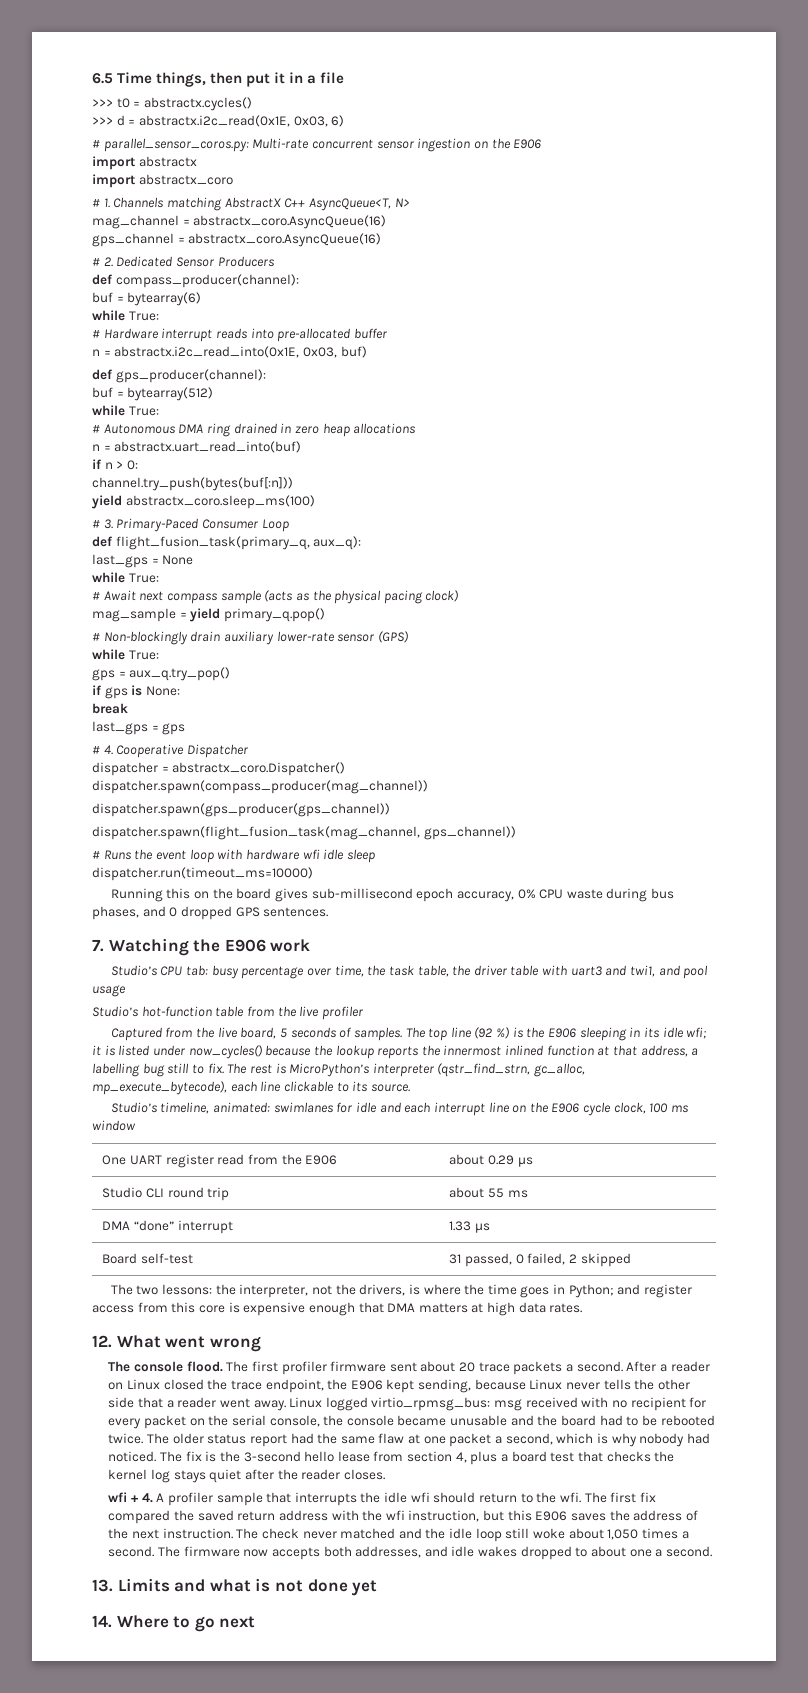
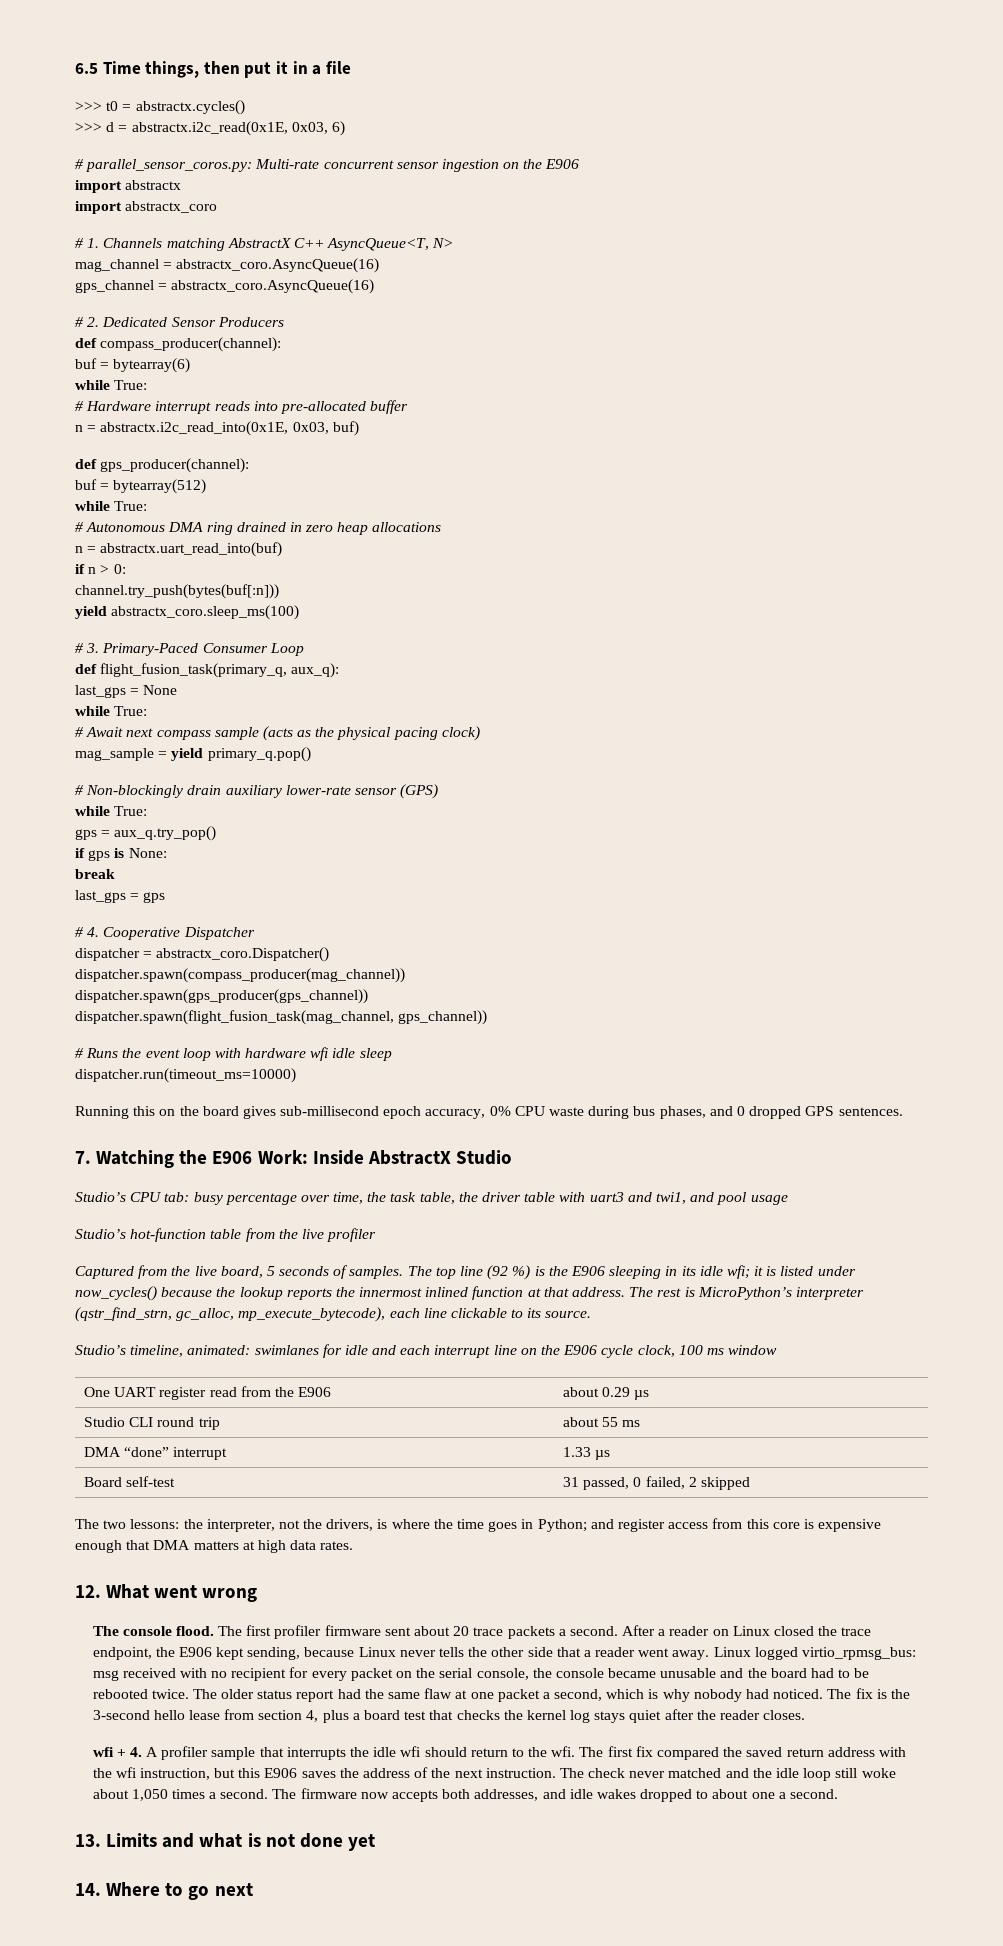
- 7. Watching the E906 work
+ 7. Watching the E906 Work: Inside AbstractX Studio
- The top line (92 %) is the E906 sleeping in its idle wfi; it is listed under now_cycles() because the lookup reports the innermost inlined function at that address, a labelling bug still to fix.
+ The top line (92 %) is the E906 sleeping in its idle wfi; it is listed under now_cycles() because the lookup reports the innermost inlined function at that address.

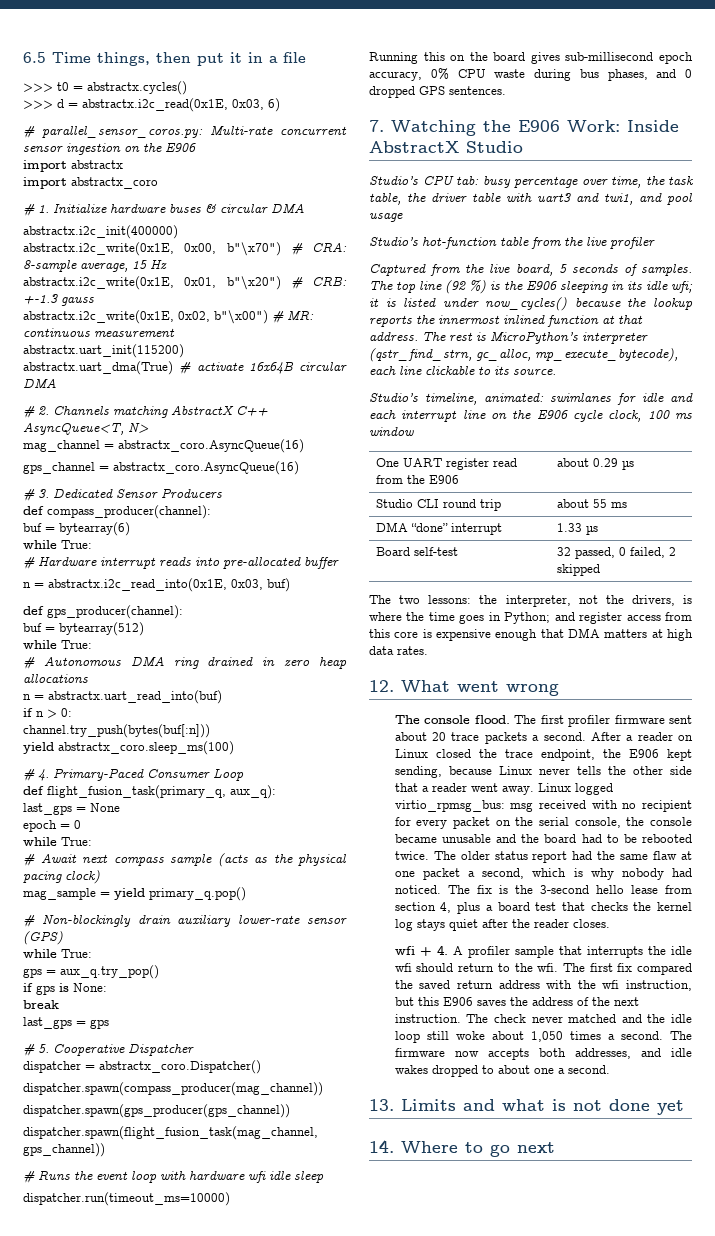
- # 1. Channels matching AbstractX C++ AsyncQueue<T, N>
+ # 1. Initialize hardware buses & circular DMA
+ abstractx.i2c_init(400000)
+ abstractx.i2c_write(0x1E, 0x00, b"\x70") # CRA: 8-sample average, 15 Hz
+ abstractx.i2c_write(0x1E, 0x01, b"\x20") # CRB: +-1.3 gauss
+ abstractx.i2c_write(0x1E, 0x02, b"\x00") # MR: continuous measurement
+ abstractx.uart_init(115200)
+ abstractx.uart_dma(True) # activate 16x64B circular DMA
+ # 2. Channels matching AbstractX C++ AsyncQueue<T, N>
- # 2. Dedicated Sensor Producers
+ # 3. Dedicated Sensor Producers
- # 3. Primary-Paced Consumer Loop
+ # 4. Primary-Paced Consumer Loop
+ epoch = 0
- # 4. Cooperative Dispatcher
+ # 5. Cooperative Dispatcher
- Board self-test | 31 passed, 0 failed, 2 skipped
+ Board self-test | 32 passed, 0 failed, 2 skipped

